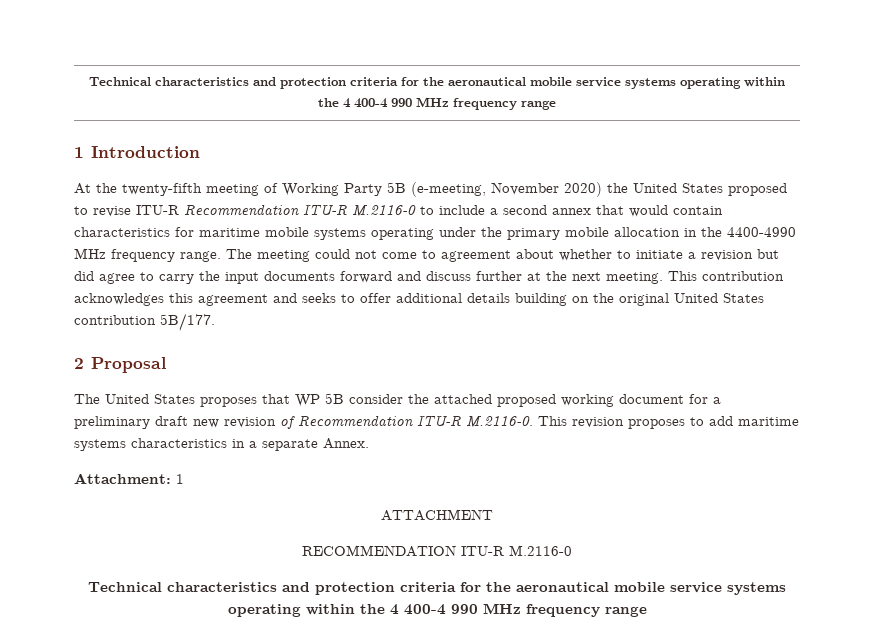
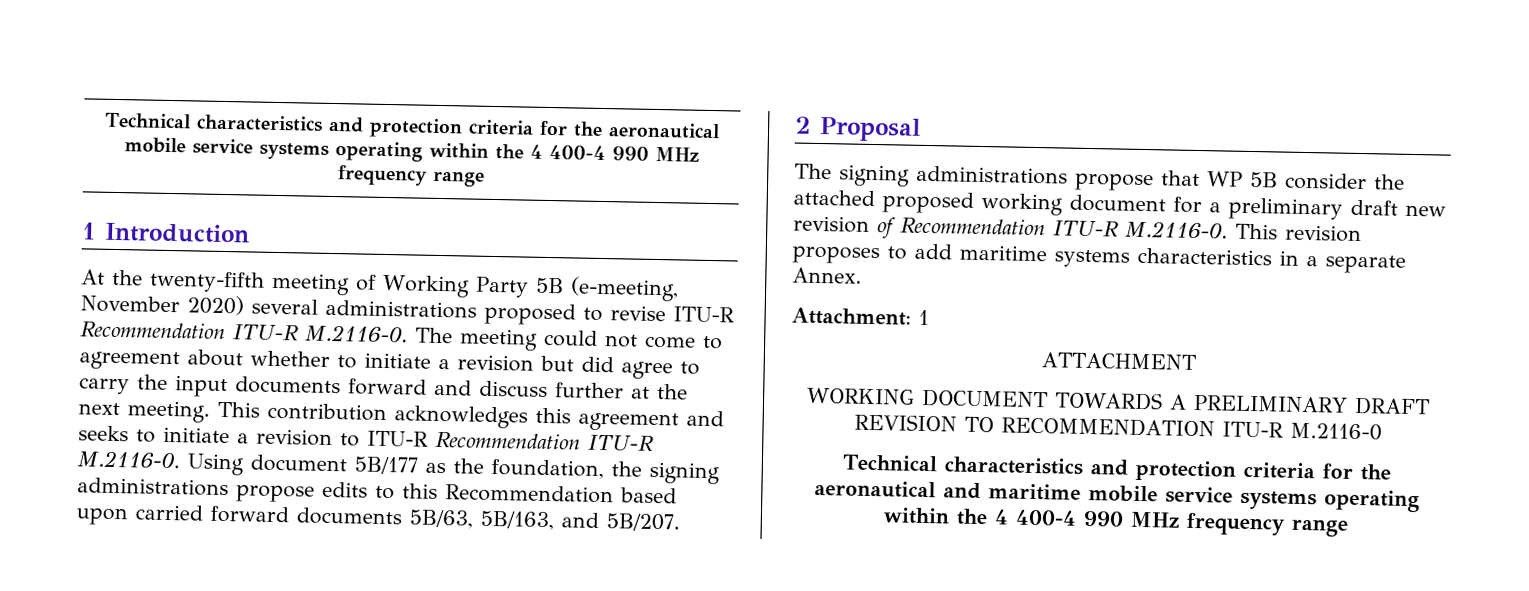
- At the twenty-fifth meeting of Working Party 5B (e-meeting, November 2020) the United States proposed to revise ITU-R Recommendation ITU-R M.2116-0 to include a second annex that would contain characteristics for maritime mobile systems operating under the primary mobile allocation in the 4400-4990 MHz frequency range. The meeting could not come to agreement about whether to initiate a revision but did agree to carry the input documents forward and discuss further at the next meeting.
+ At the twenty-fifth meeting of Working Party 5B (e-meeting, November 2020) several administrations proposed to revise ITU-R Recommendation ITU-R M.2116-0. The meeting could not come to agreement about whether to initiate a revision but did agree to carry the input documents forward and discuss further at the next meeting.
- This contribution acknowledges this agreement and seeks to offer additional details building on the original United States contribution 5B/177.
+ This contribution acknowledges this agreement and seeks to initiate a revision to ITU-R Recommendation ITU-R M.2116-0. Using document 5B/177 as the foundation, the signing administrations propose edits to this Recommendation based upon carried forward documents 5B/63, 5B/163, and 5B/207.
- The United States proposes that WP 5B consider the attached proposed working document for a preliminary draft new revision of Recommendation ITU-R M.2116-0. This revision proposes to add maritime systems characteristics in a separate Annex.
+ The signing administrations propose that WP 5B consider the attached proposed working document for a preliminary draft new revision of Recommendation ITU-R M.2116-0. This revision proposes to add maritime systems characteristics in a separate Annex.
- RECOMMENDATION ITU-R M.2116-0
- Technical characteristics and protection criteria for the aeronautical mobile service systems operating within the 4 400-4 990 MHz frequency range
+ WORKING DOCUMENT TOWARDS A PRELIMINARY DRAFT REVISION TO RECOMMENDATION ITU-R M.2116-0
+ Technical characteristics and protection criteria for the aeronautical and maritime mobile service systems operating within the 4 400-4 990 MHz frequency range

